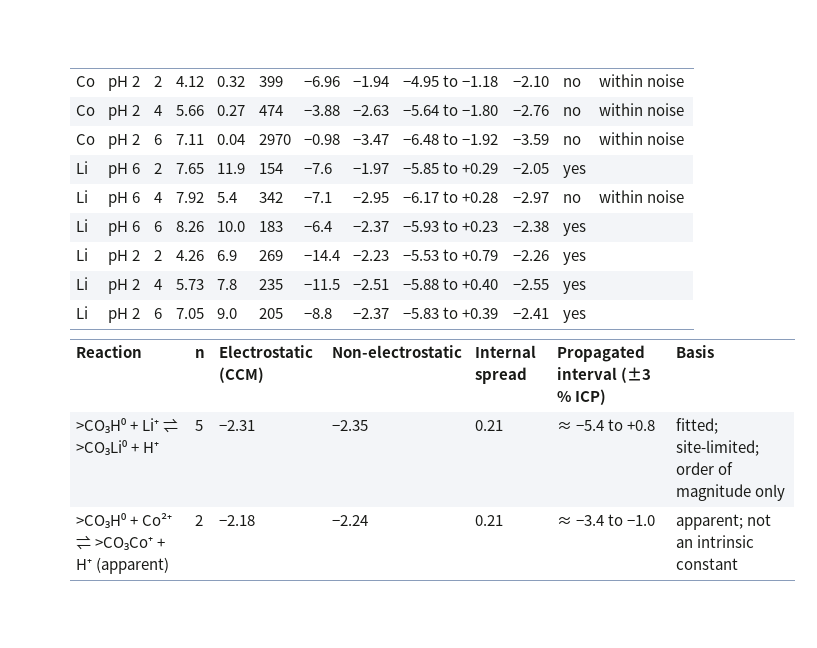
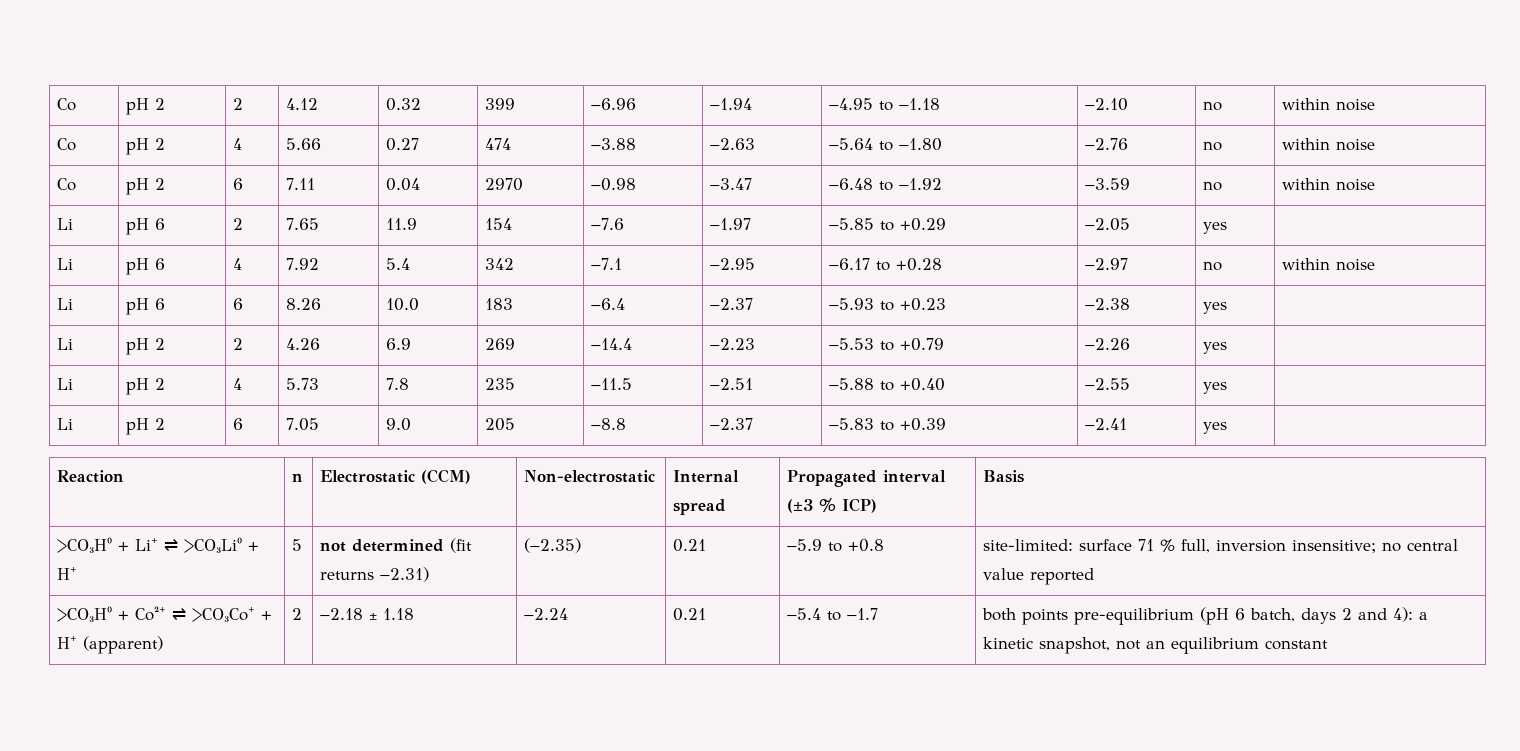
- >CO₃H⁰ + Li⁺ ⇌ >CO₃Li⁰ + H⁺ | 5 | −2.31 | −2.35 | 0.21 | ≈ −5.4 to +0.8 | fitted; site-limited; order of magnitude only
+ >CO₃H⁰ + Li⁺ ⇌ >CO₃Li⁰ + H⁺ | 5 | not determined (fit returns −2.31) | (−2.35) | 0.21 | −5.9 to +0.8 | site-limited: surface 71 % full, inversion insensitive; no central value reported
- >CO₃H⁰ + Co²⁺ ⇌ >CO₃Co⁺ + H⁺ (apparent) | 2 | −2.18 | −2.24 | 0.21 | ≈ −3.4 to −1.0 | apparent; not an intrinsic constant
+ >CO₃H⁰ + Co²⁺ ⇌ >CO₃Co⁺ + H⁺ (apparent) | 2 | −2.18 ± 1.18 | −2.24 | 0.21 | −5.4 to −1.7 | both points pre-equilibrium (pH 6 batch, days 2 and 4): a kinetic snapshot, not an equilibrium constant

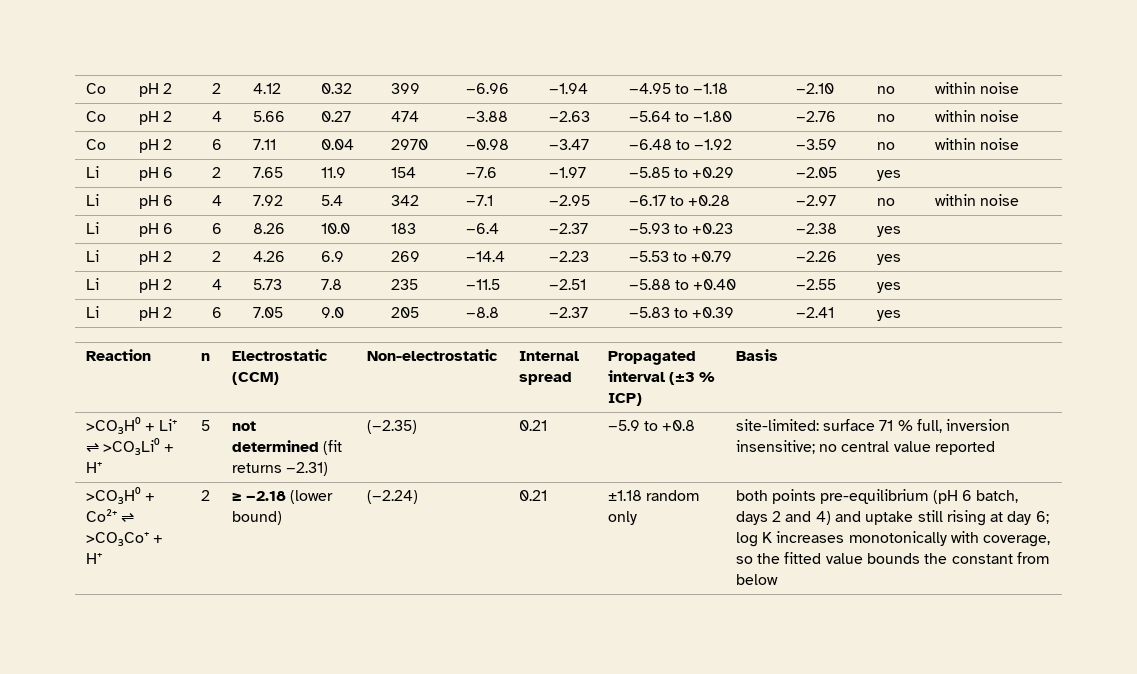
- >CO₃H⁰ + Co²⁺ ⇌ >CO₃Co⁺ + H⁺ (apparent) | 2 | −2.18 ± 1.18 | −2.24 | 0.21 | −5.4 to −1.7
+ >CO₃H⁰ + Co²⁺ ⇌ >CO₃Co⁺ + H⁺ | 2 | ≥ −2.18 (lower bound) | (−2.24) | 0.21 | ±1.18 random only
- both points pre-equilibrium (pH 6 batch, days 2 and 4): a kinetic snapshot, not an equilibrium constant
+ both points pre-equilibrium (pH 6 batch, days 2 and 4) and uptake still rising at day 6; log K increases monotonically with coverage, so the fitted value bounds the constant from below

